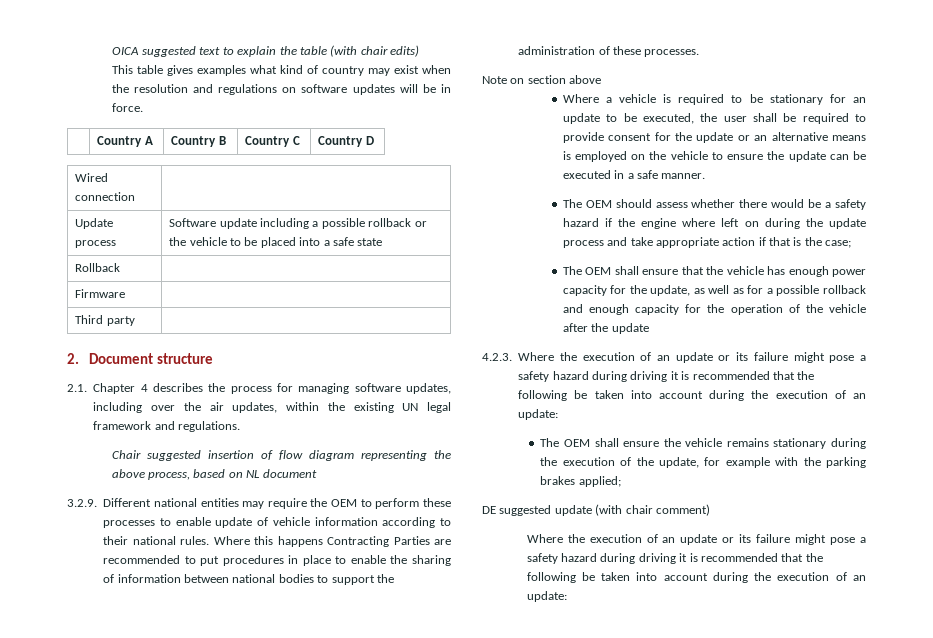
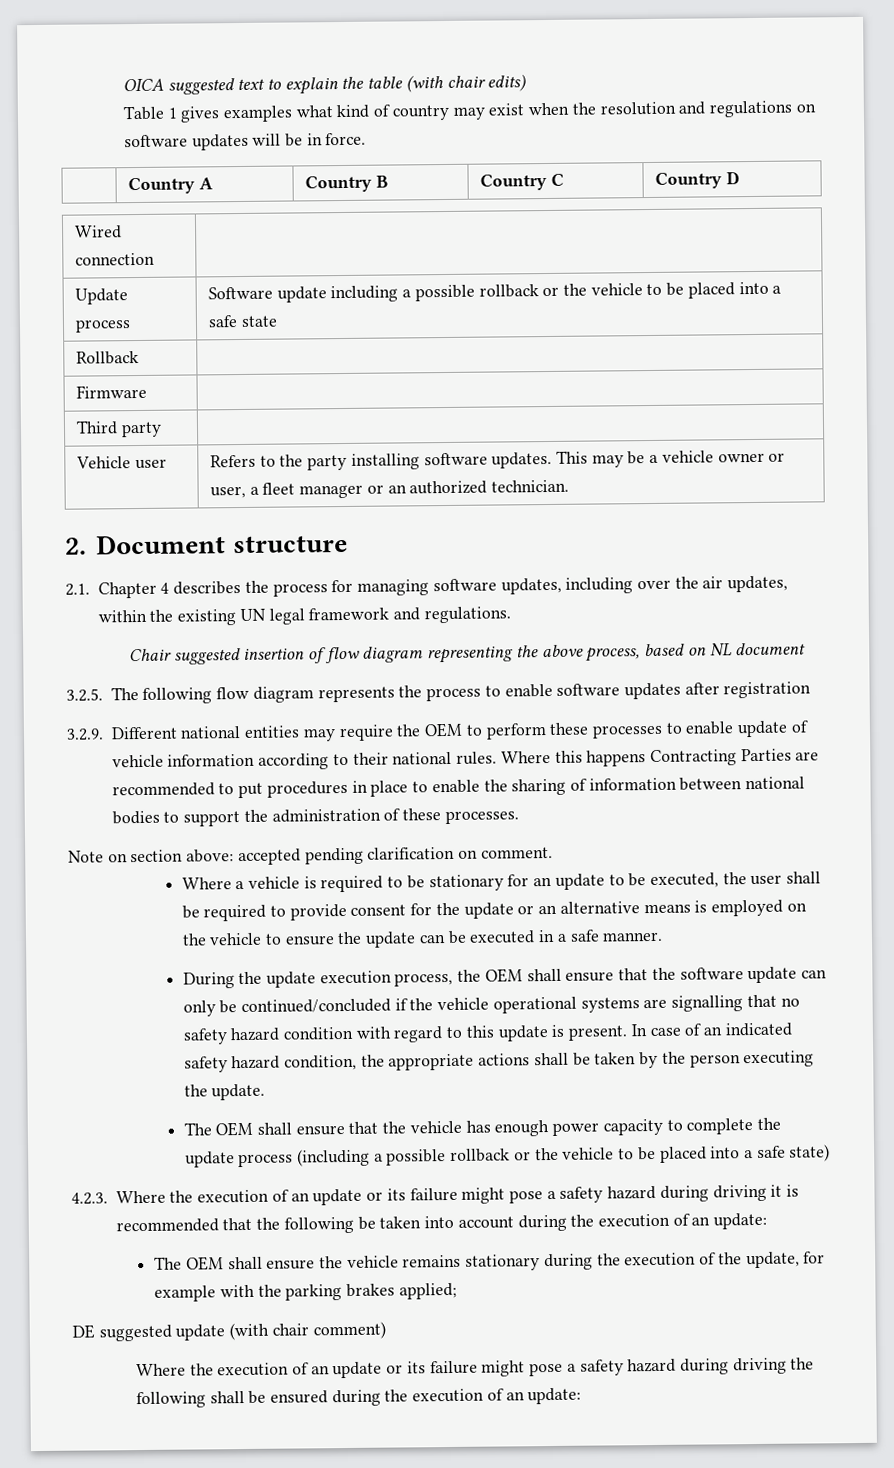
- This table gives examples what kind of country may exist when the resolution and regulations on software updates will be in force.
+ Table 1 gives examples what kind of country may exist when the resolution and regulations on software updates will be in force.
+ Vehicle user | Refers to the party installing software updates. This may be a vehicle owner or user, a fleet manager or an authorized technician.
+ 3.2.5. The following flow diagram represents the process to enable software updates after registration
- Note on section above
+ Note on section above: accepted pending clarification on comment.
- The OEM should assess whether there would be a safety hazard if the engine where left on during the update process and take appropriate action if that is the case;
+ During the update execution process, the OEM shall ensure that the software update can only be continued/concluded if the vehicle operational systems are signalling that no safety hazard condition with regard to this update is present. In case of an indicated safety hazard condition, the appropriate actions shall be taken by the person executing the update.
- The OEM shall ensure that the vehicle has enough power capacity for the update, as well as for a possible rollback and enough capacity for the operation of the vehicle after the update
+ The OEM shall ensure that the vehicle has enough power capacity to complete the update process (including a possible rollback or the vehicle to be placed into a safe state)
  DE suggested update (with chair comment)
- Where the execution of an update or its failure might pose a safety hazard during driving it is recommended that the following be taken into account during the execution of an update:
+ Where the execution of an update or its failure might pose a safety hazard during driving the following shall be ensured during the execution of an update:

